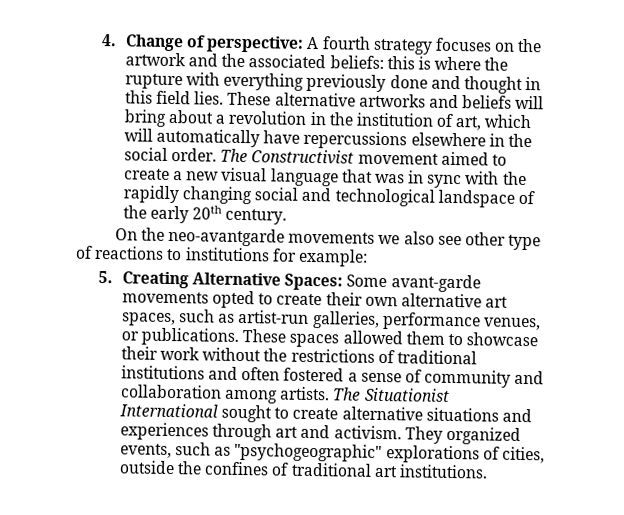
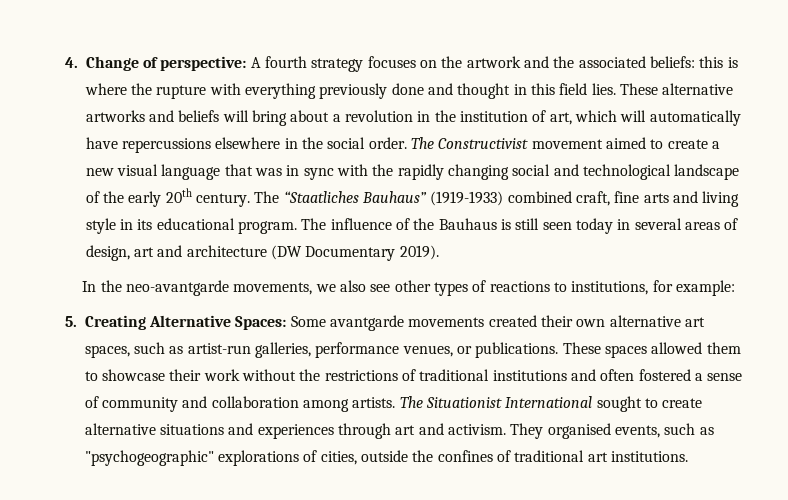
- The Constructivist movement aimed to create a new visual language that was in sync with the rapidly changing social and technological landspace of the early 20th century.
- On the neo-avantgarde movements we also see other type of reactions to institutions for example:
+ The Constructivist movement aimed to create a new visual language that was in sync with the rapidly changing social and technological landscape of the early 20th century. The “Staatliches Bauhaus” (1919-1933) combined craft, fine arts and living style in its educational program. The influence of the Bauhaus is still seen today in several areas of design, art and architecture (DW Documentary 2019).
+ In the neo-avantgarde movements, we also see other types of reactions to institutions, for example:
- 5. Creating Alternative Spaces: Some avant-garde movements opted to create their own alternative art spaces, such as artist-run galleries, performance venues, or publications.
+ 5. Creating Alternative Spaces: Some avantgarde movements created their own alternative art spaces, such as artist-run galleries, performance venues, or publications.
- They organized events, such as "psychogeographic" explorations of cities, outside the confines of traditional art institutions.
+ They organised events, such as "psychogeographic" explorations of cities, outside the confines of traditional art institutions.

